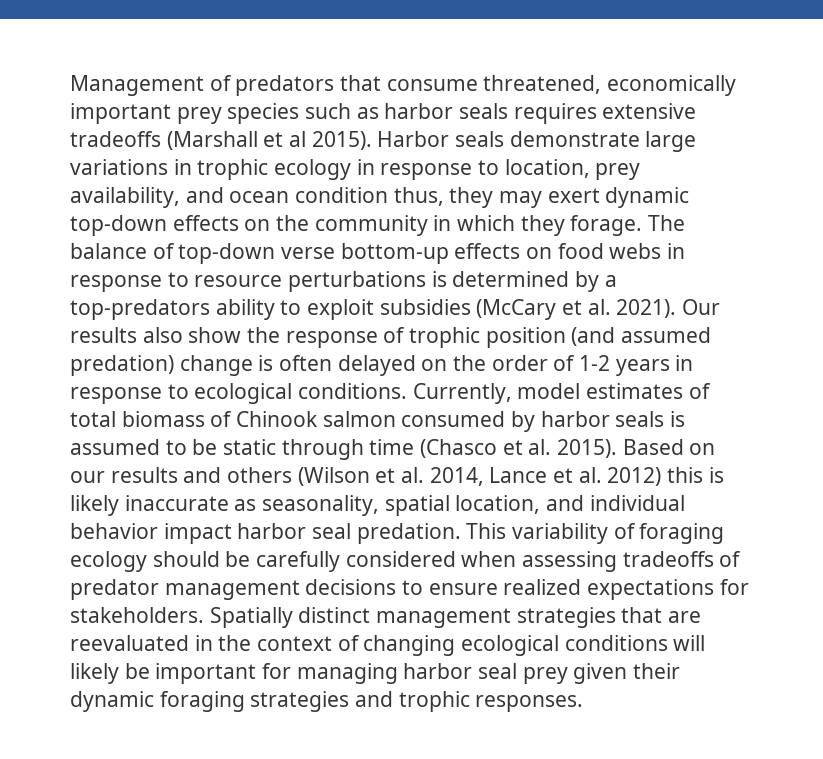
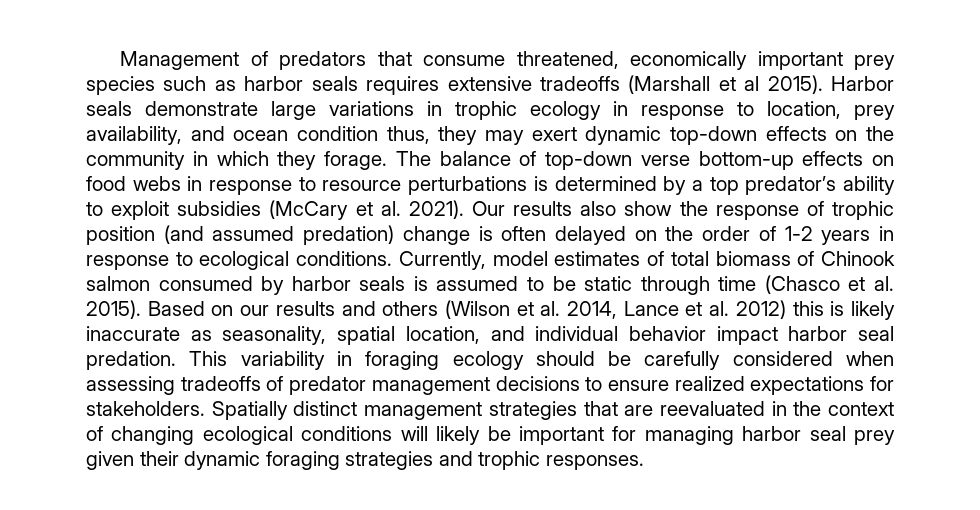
- The balance of top-down verse bottom-up effects on food webs in response to resource perturbations is determined by a top-predators ability to exploit subsidies (McCary et al. 2021).
+ The balance of top-down verse bottom-up effects on food webs in response to resource perturbations is determined by a top predator’s ability to exploit subsidies (McCary et al. 2021).
- This variability of foraging ecology should be carefully considered when assessing tradeoffs of predator management decisions to ensure realized expectations for stakeholders.
+ This variability in foraging ecology should be carefully considered when assessing tradeoffs of predator management decisions to ensure realized expectations for stakeholders.

